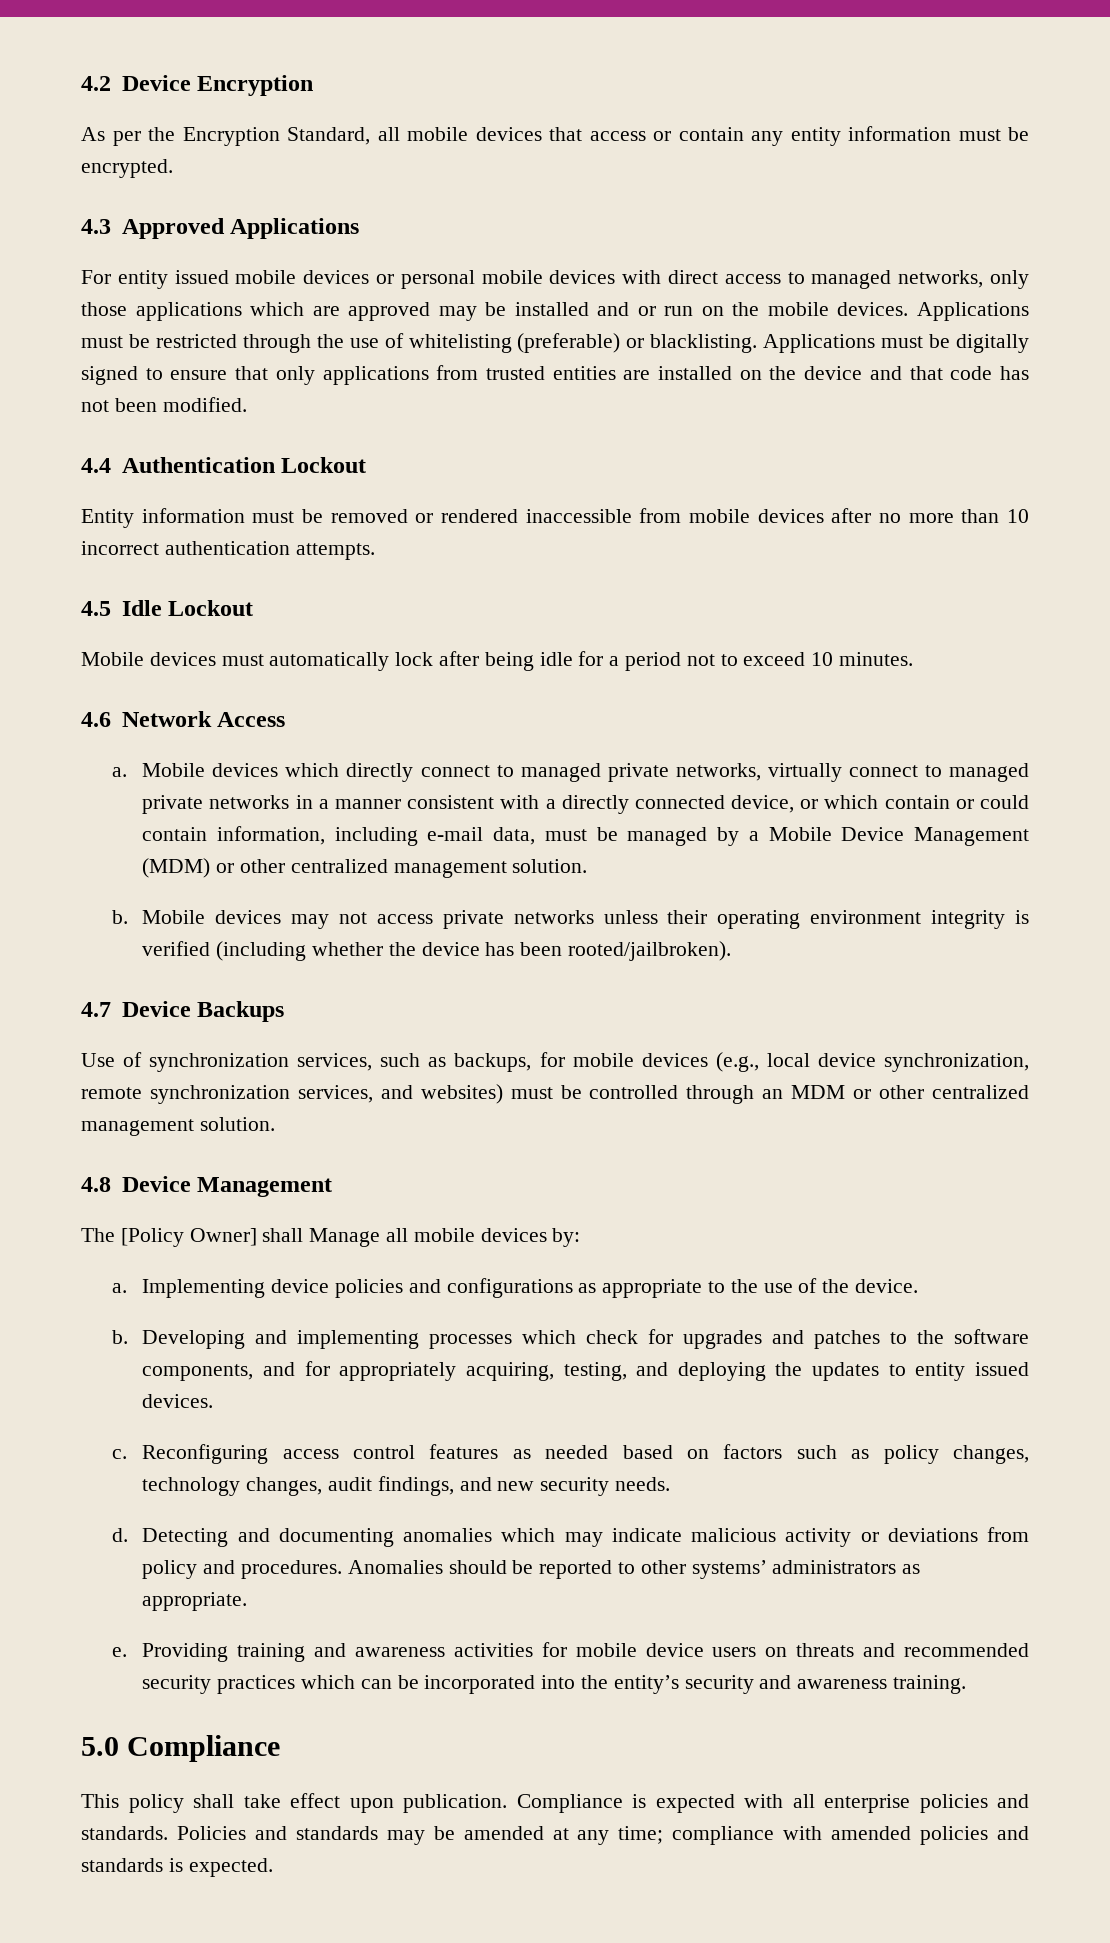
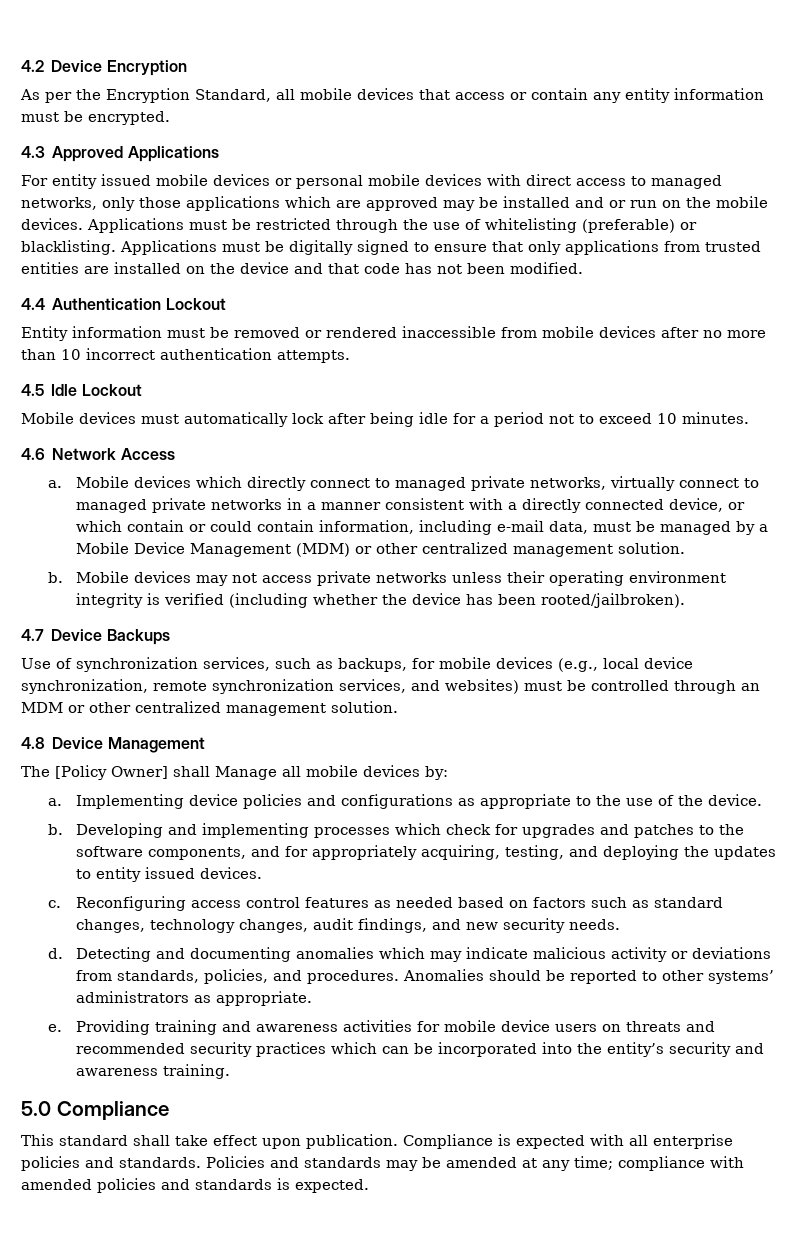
- Reconfiguring access control features as needed based on factors such as policy changes, technology changes, audit findings, and new security needs.
+ Reconfiguring access control features as needed based on factors such as standard changes, technology changes, audit findings, and new security needs.
- Detecting and documenting anomalies which may indicate malicious activity or deviations from policy and procedures.
+ Detecting and documenting anomalies which may indicate malicious activity or deviations from standards, policies, and procedures.
- This policy shall take effect upon publication.
+ This standard shall take effect upon publication.

